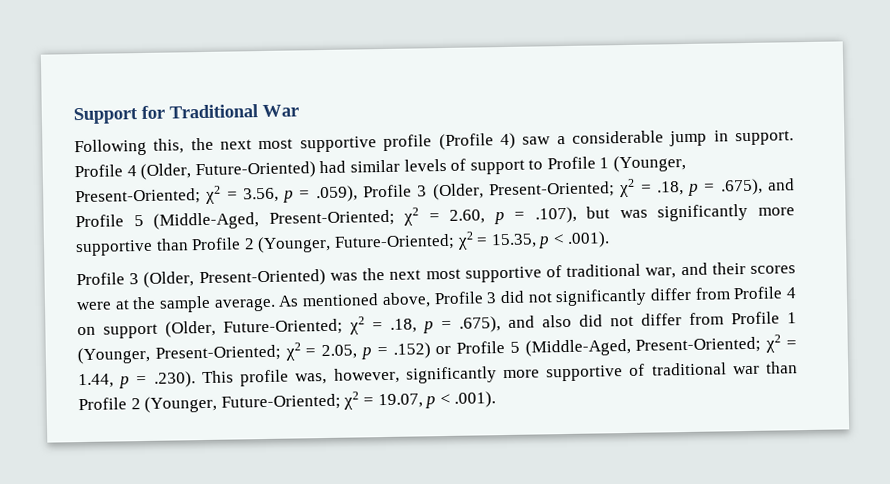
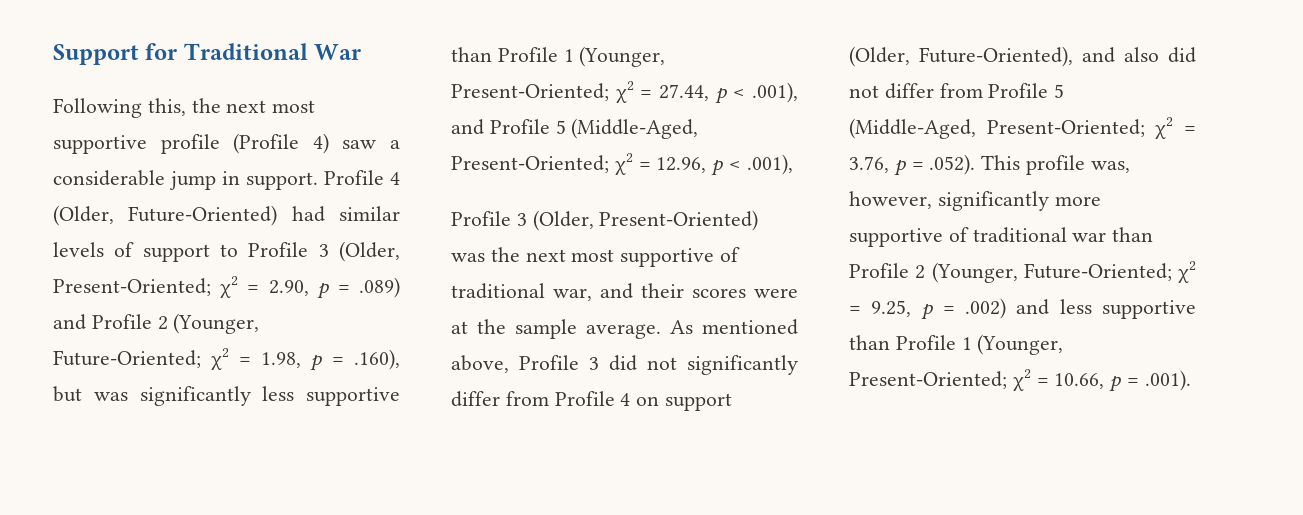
- Profile 4 (Older, Future-Oriented) had similar levels of support to Profile 1 (Younger, Present-Oriented; χ2 = 3.56, p = .059), Profile 3 (Older, Present-Oriented; χ2 = .18, p = .675), and Profile 5 (Middle-Aged, Present-Oriented; χ2 = 2.60, p = .107), but was significantly more supportive than Profile 2 (Younger, Future-Oriented; χ2 = 15.35, p < .001).
+ Profile 4 (Older, Future-Oriented) had similar levels of support to Profile 3 (Older, Present-Oriented; χ2 = 2.90, p = .089) and Profile 2 (Younger, Future-Oriented; χ2 = 1.98, p = .160), but was significantly less supportive than Profile 1 (Younger, Present-Oriented; χ2 = 27.44, p < .001), and Profile 5 (Middle-Aged, Present-Oriented; χ2 = 12.96, p < .001),
- As mentioned above, Profile 3 did not significantly differ from Profile 4 on support (Older, Future-Oriented; χ2 = .18, p = .675), and also did not differ from Profile 1 (Younger, Present-Oriented; χ2 = 2.05, p = .152) or Profile 5 (Middle-Aged, Present-Oriented; χ2 = 1.44, p = .230). This profile was, however, significantly more supportive of traditional war than Profile 2 (Younger, Future-Oriented; χ2 = 19.07, p < .001).
+ As mentioned above, Profile 3 did not significantly differ from Profile 4 on support (Older, Future-Oriented), and also did not differ from Profile 5 (Middle-Aged, Present-Oriented; χ2 = 3.76, p = .052). This profile was, however, significantly more supportive of traditional war than Profile 2 (Younger, Future-Oriented; χ2 = 9.25, p = .002) and less supportive than Profile 1 (Younger, Present-Oriented; χ2 = 10.66, p = .001).

